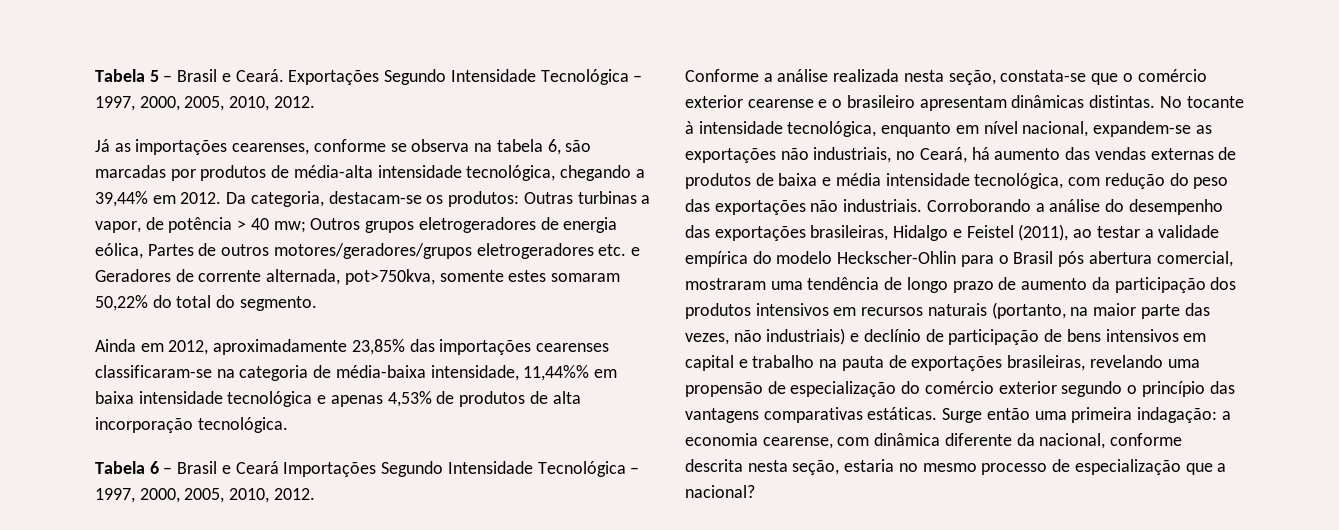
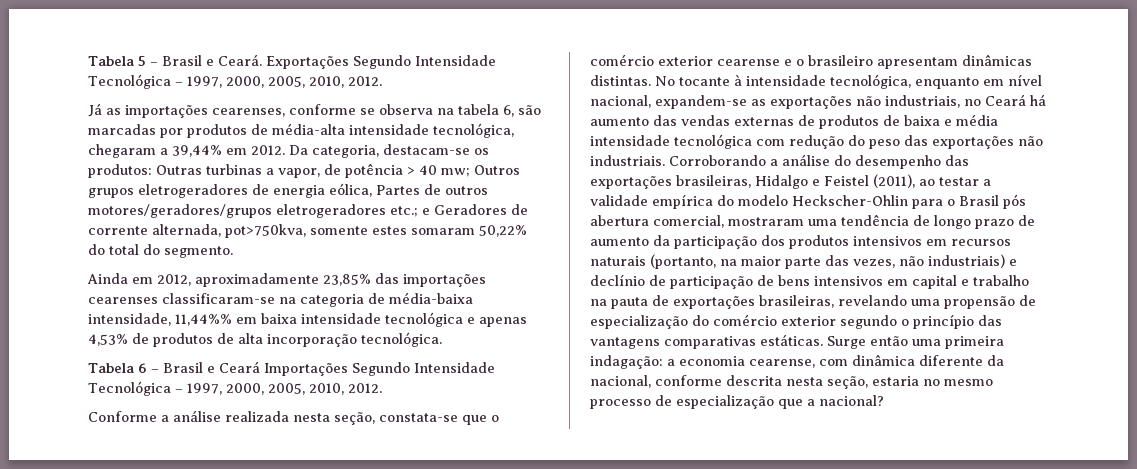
- Já as importações cearenses, conforme se observa na tabela 6, são marcadas por produtos de média-alta intensidade tecnológica, chegando a 39,44% em 2012.
+ Já as importações cearenses, conforme se observa na tabela 6, são marcadas por produtos de média-alta intensidade tecnológica, chegaram a 39,44% em 2012.
- Da categoria, destacam-se os produtos: Outras turbinas a vapor, de potência > 40 mw; Outros grupos eletrogeradores de energia eólica, Partes de outros motores/geradores/grupos eletrogeradores etc. e Geradores de corrente alternada, pot>750kva, somente estes somaram 50,22% do total do segmento.
+ Da categoria, destacam-se os produtos: Outras turbinas a vapor, de potência > 40 mw; Outros grupos eletrogeradores de energia eólica, Partes de outros motores/geradores/grupos eletrogeradores etc.; e Geradores de corrente alternada, pot>750kva, somente estes somaram 50,22% do total do segmento.
- No tocante à intensidade tecnológica, enquanto em nível nacional, expandem-se as exportações não industriais, no Ceará, há aumento das vendas externas de produtos de baixa e média intensidade tecnológica, com redução do peso das exportações não industriais.
+ No tocante à intensidade tecnológica, enquanto em nível nacional, expandem-se as exportações não industriais, no Ceará há aumento das vendas externas de produtos de baixa e média intensidade tecnológica com redução do peso das exportações não industriais.

